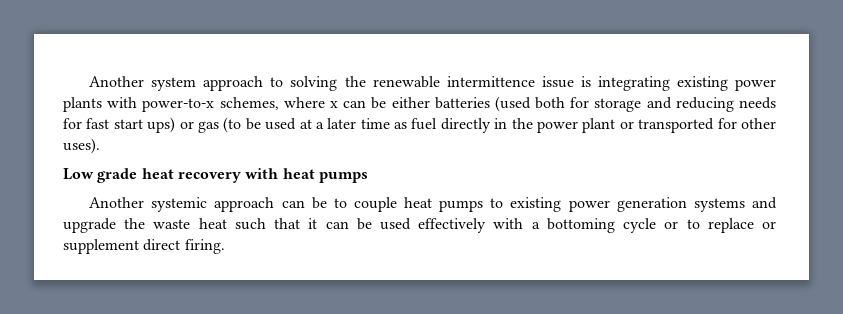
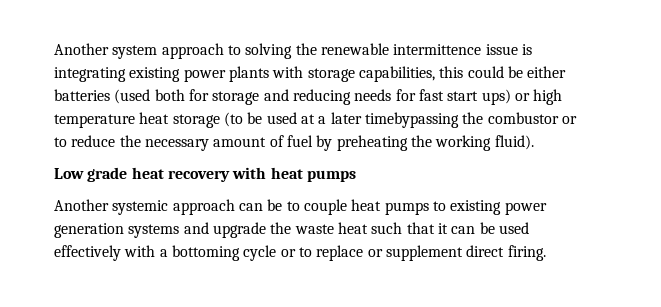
- Another system approach to solving the renewable intermittence issue is integrating existing power plants with power-to-x schemes, where x can be either batteries (used both for storage and reducing needs for fast start ups) or gas (to be used at a later time as fuel directly in the power plant or transported for other uses).
+ Another system approach to solving the renewable intermittence issue is integrating existing power plants with storage capabilities, this could be either batteries (used both for storage and reducing needs for fast start ups) or high temperature heat storage (to be used at a later timebypassing the combustor or to reduce the necessary amount of fuel by preheating the working fluid).

